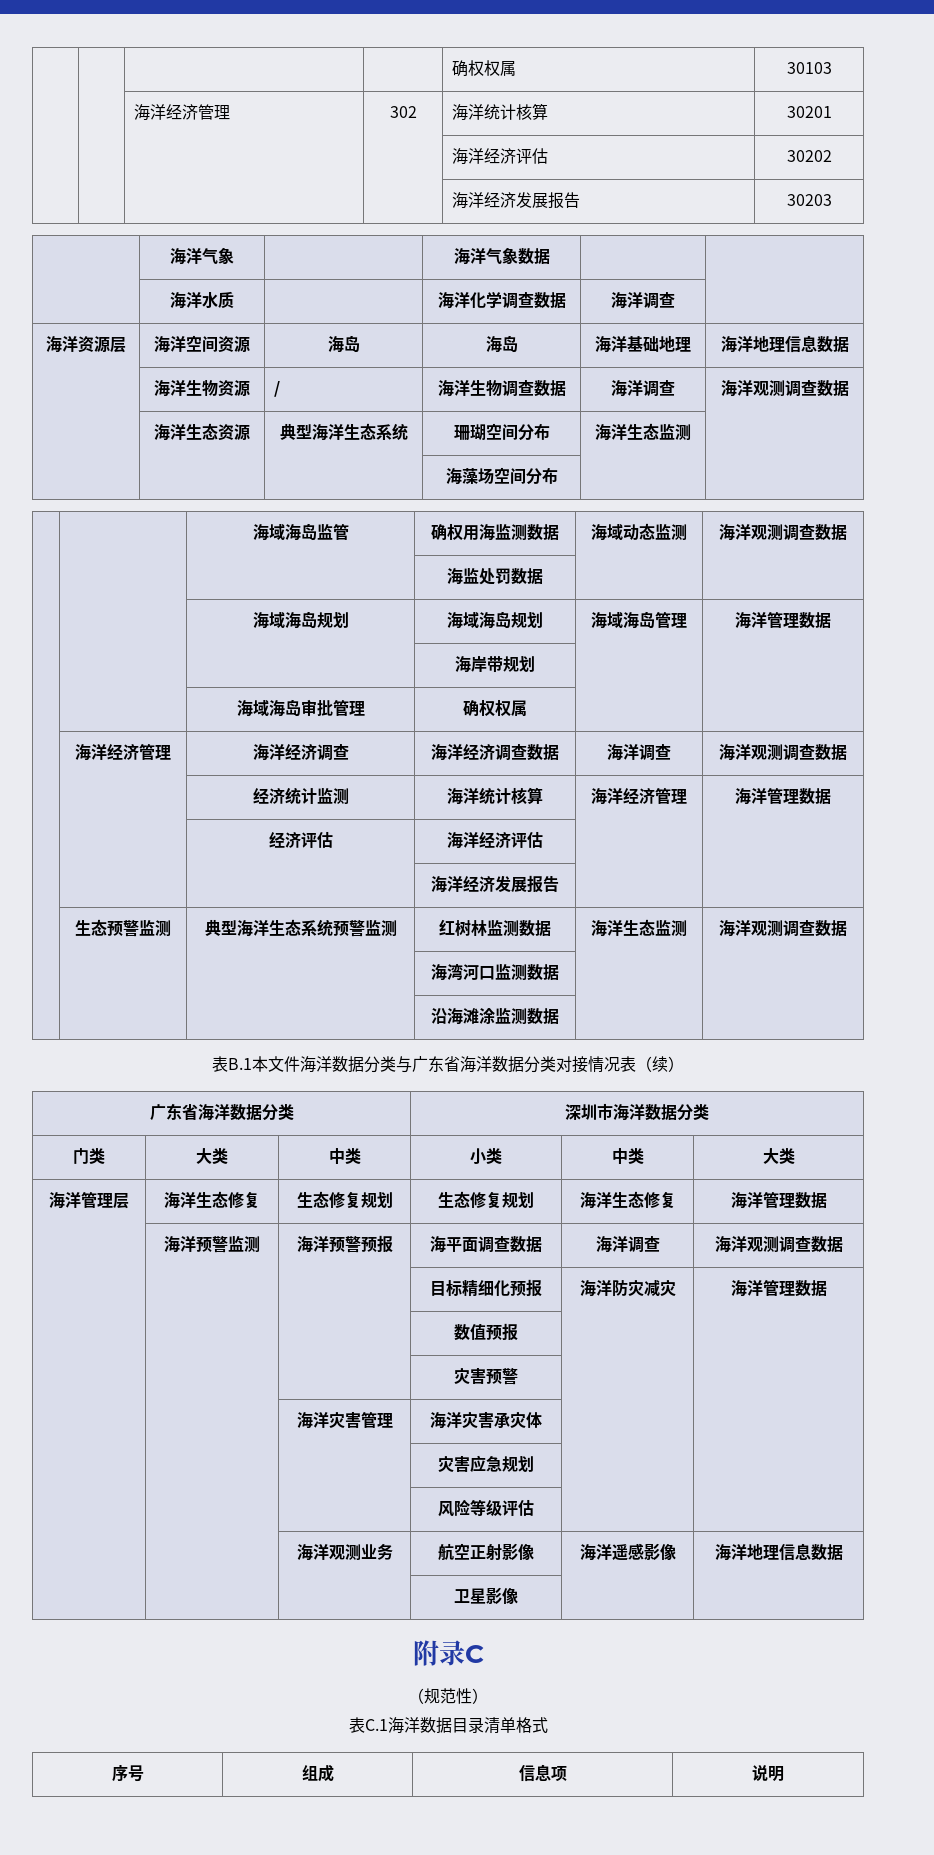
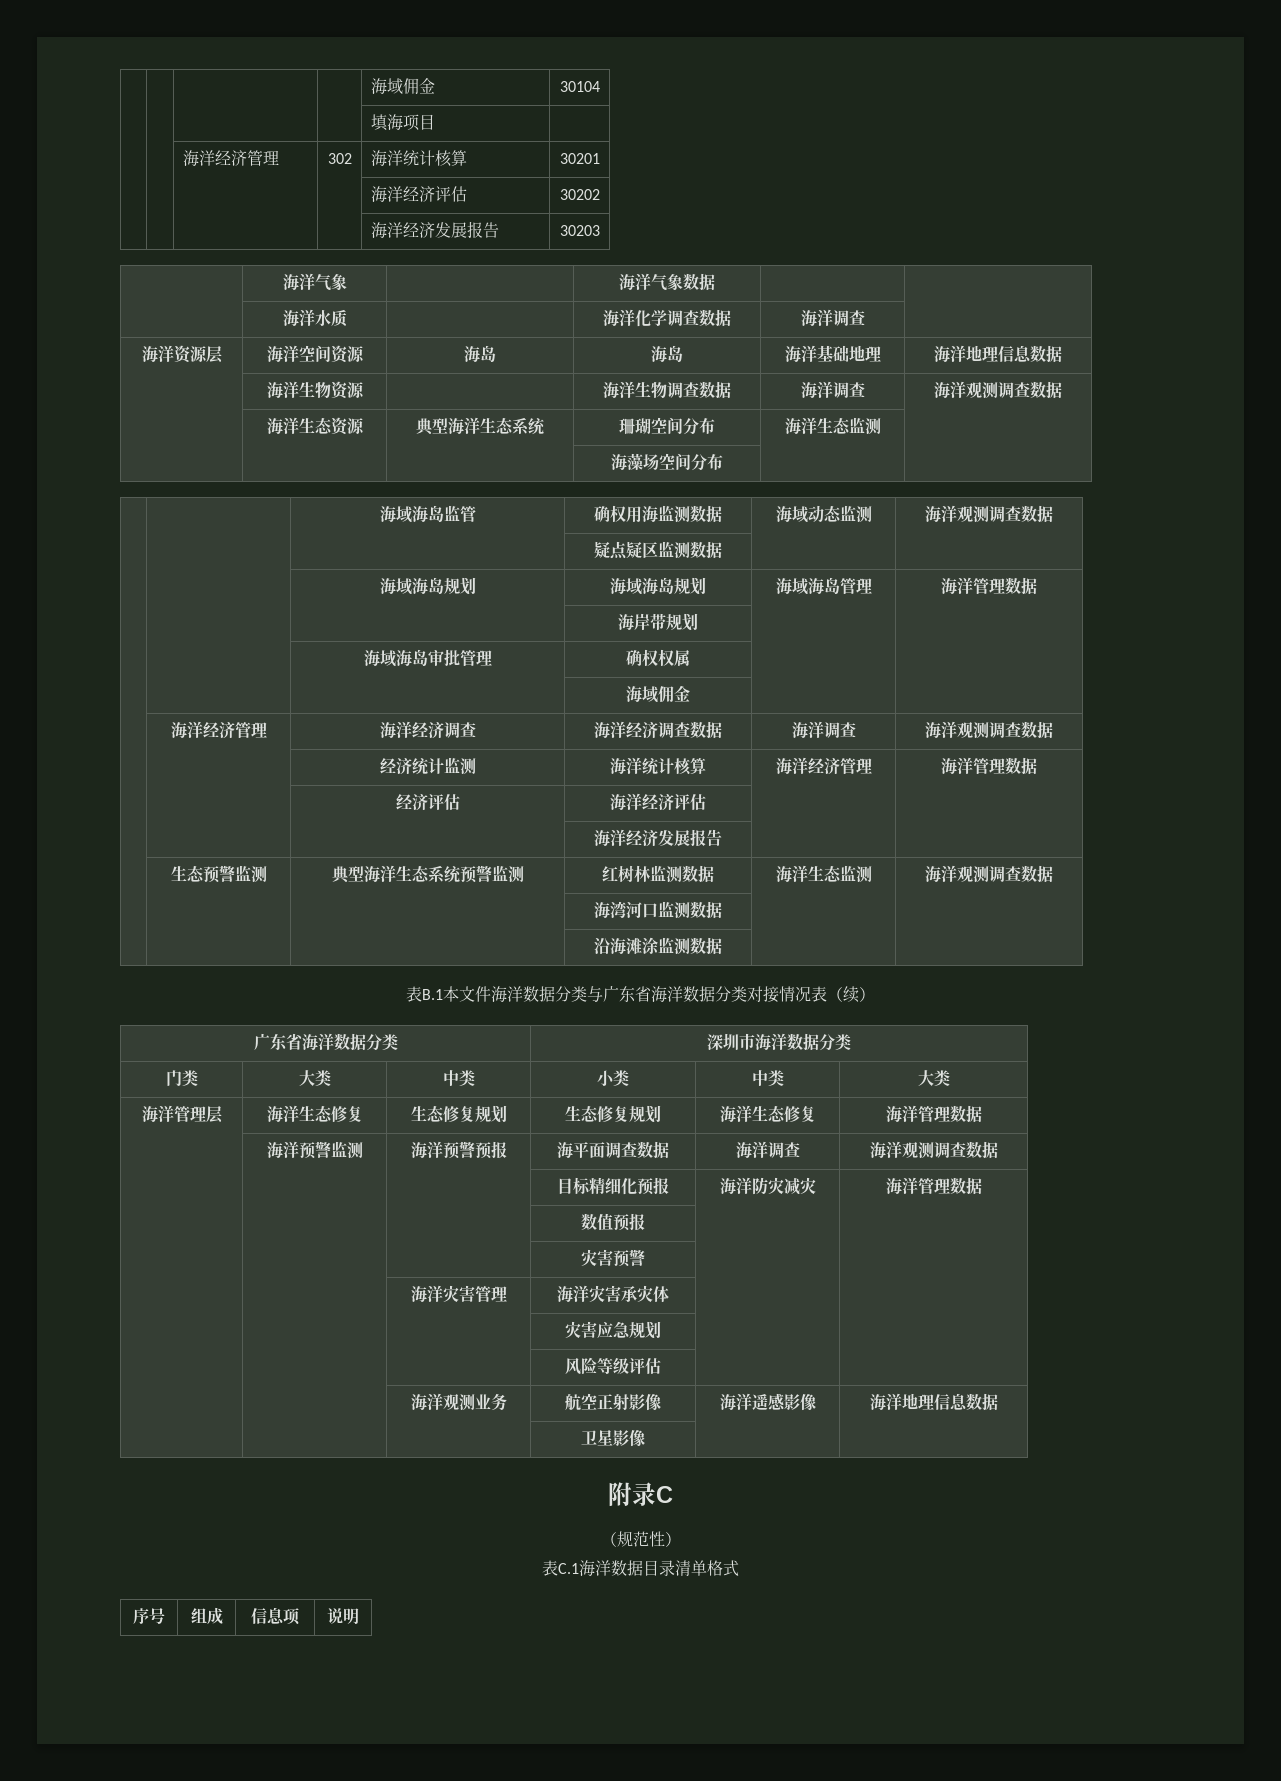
- | | | | 确权权属 | 30103
+ | | | | 海域佣金 | 30104
+ | | | | 填海项目 |
- | 海洋生物资源 | / | 海洋生物调查数据 | 海洋调查 | 海洋观测调查数据
+ | 海洋生物资源 | | 海洋生物调查数据 | 海洋调查 | 海洋观测调查数据
- | | | 海监处罚数据 | |
+ | | | 疑点疑区监测数据 | |
+ | | | 海域佣金 | |

